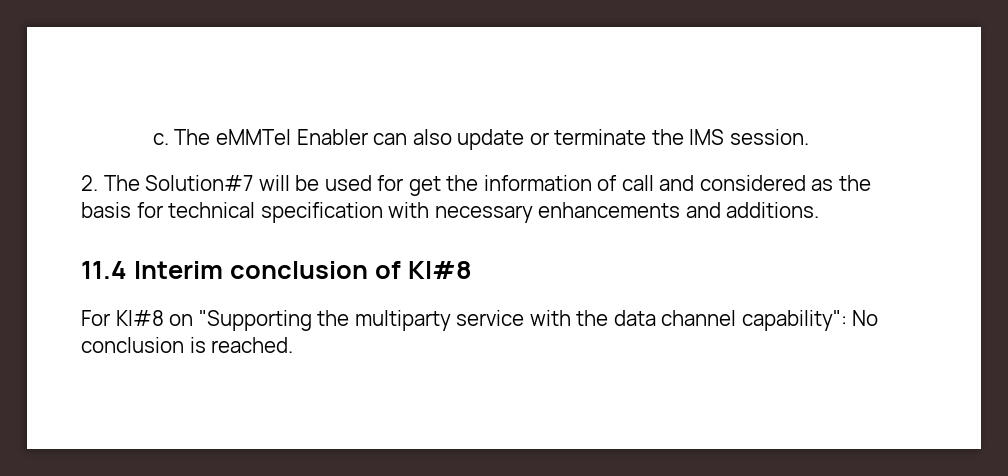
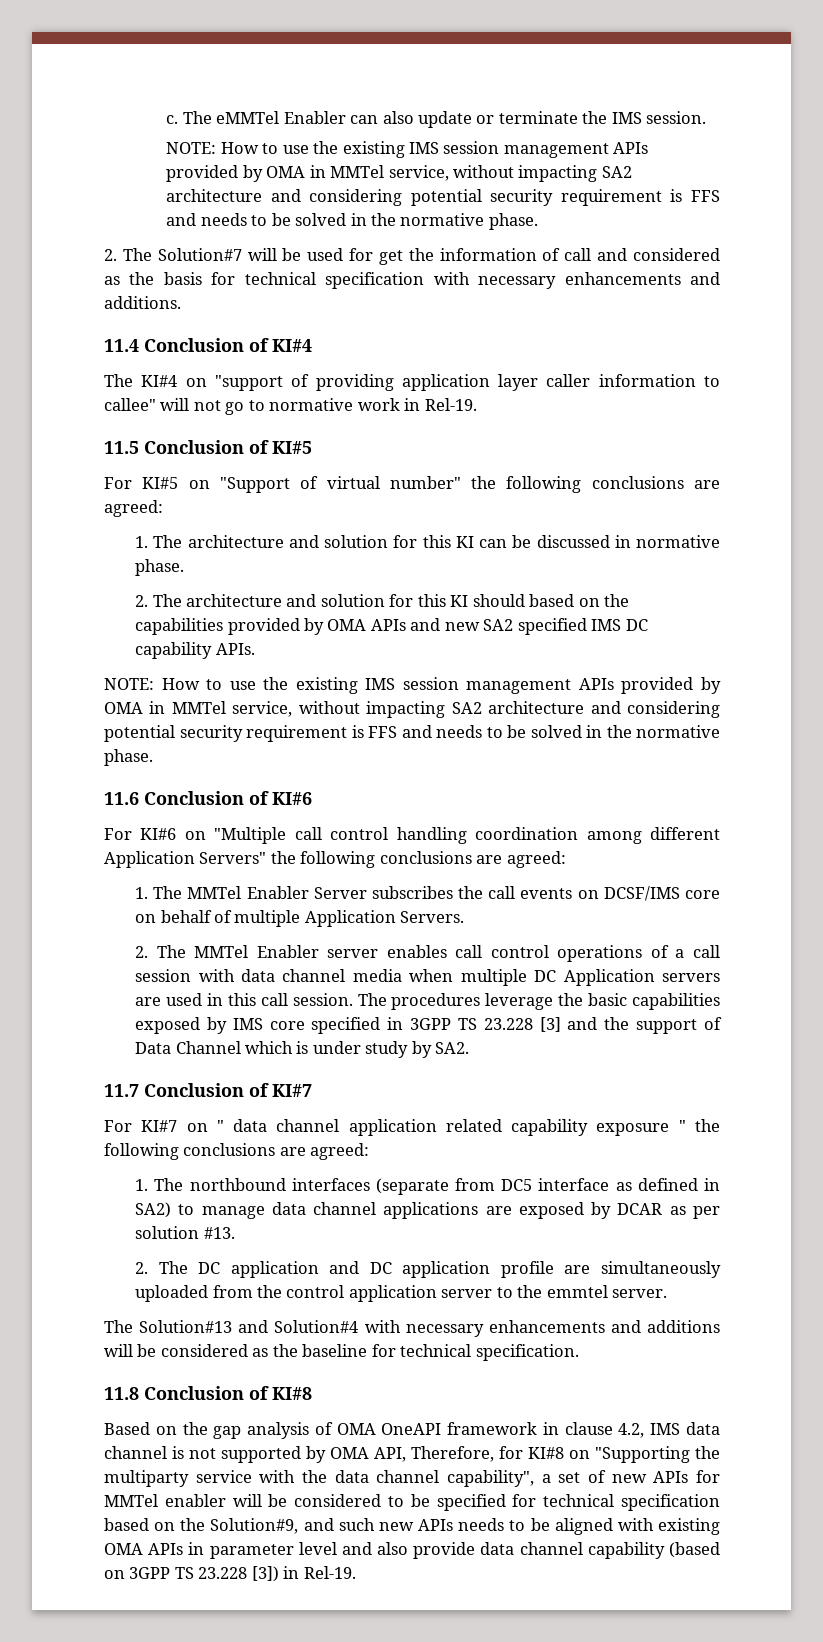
  The eMMTel Enabler can also update or terminate the IMS session.
+ NOTE: How to use the existing IMS session management APIs provided by OMA in MMTel service, without impacting SA2 architecture and considering potential security requirement is FFS and needs to be solved in the normative phase.
- 11.4 Interim conclusion of KI#8
- For KI#8 on "Supporting the multiparty service with the data channel capability": No conclusion is reached.
+ 11.4 Conclusion of KI#4
+ The KI#4 on "support of providing application layer caller information to callee" will not go to normative work in Rel-19.
+ 11.5 Conclusion of KI#5
+ For KI#5 on "Support of virtual number" the following conclusions are agreed:
+ 1. The architecture and solution for this KI can be discussed in normative phase.
+ 2. The architecture and solution for this KI should based on the capabilities provided by OMA APIs and new SA2 specified IMS DC capability APIs.
+ NOTE: How to use the existing IMS session management APIs provided by OMA in MMTel service, without impacting SA2 architecture and considering potential security requirement is FFS and needs to be solved in the normative phase.
+ 11.6 Conclusion of KI#6
+ For KI#6 on "Multiple call control handling coordination among different Application Servers" the following conclusions are agreed:
+ 1. The MMTel Enabler Server subscribes the call events on DCSF/IMS core on behalf of multiple Application Servers.
+ 2. The MMTel Enabler server enables call control operations of a call session with data channel media when multiple DC Application servers are used in this call session. The procedures leverage the basic capabilities exposed by IMS core specified in 3GPP TS 23.228 [3] and the support of Data Channel which is under study by SA2.
+ 11.7 Conclusion of KI#7
+ For KI#7 on " data channel application related capability exposure " the following conclusions are agreed:
+ 1. The northbound interfaces (separate from DC5 interface as defined in SA2) to manage data channel applications are exposed by DCAR as per solution #13.
+ 2. The DC application and DC application profile are simultaneously uploaded from the control application server to the emmtel server.
+ The Solution#13 and Solution#4 with necessary enhancements and additions will be considered as the baseline for technical specification.
+ 11.8 Conclusion of KI#8
+ Based on the gap analysis of OMA OneAPI framework in clause 4.2, IMS data channel is not supported by OMA API, Therefore, for KI#8 on "Supporting the multiparty service with the data channel capability", a set of new APIs for MMTel enabler will be considered to be specified for technical specification based on the Solution#9, and such new APIs needs to be aligned with existing OMA APIs in parameter level and also provide data channel capability (based on 3GPP TS 23.228 [3]) in Rel-19.

